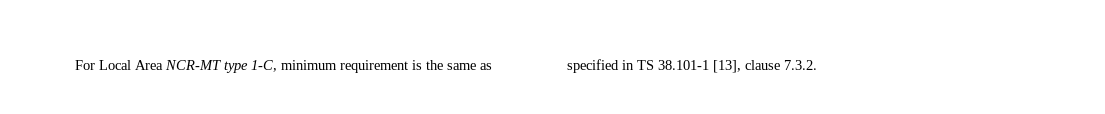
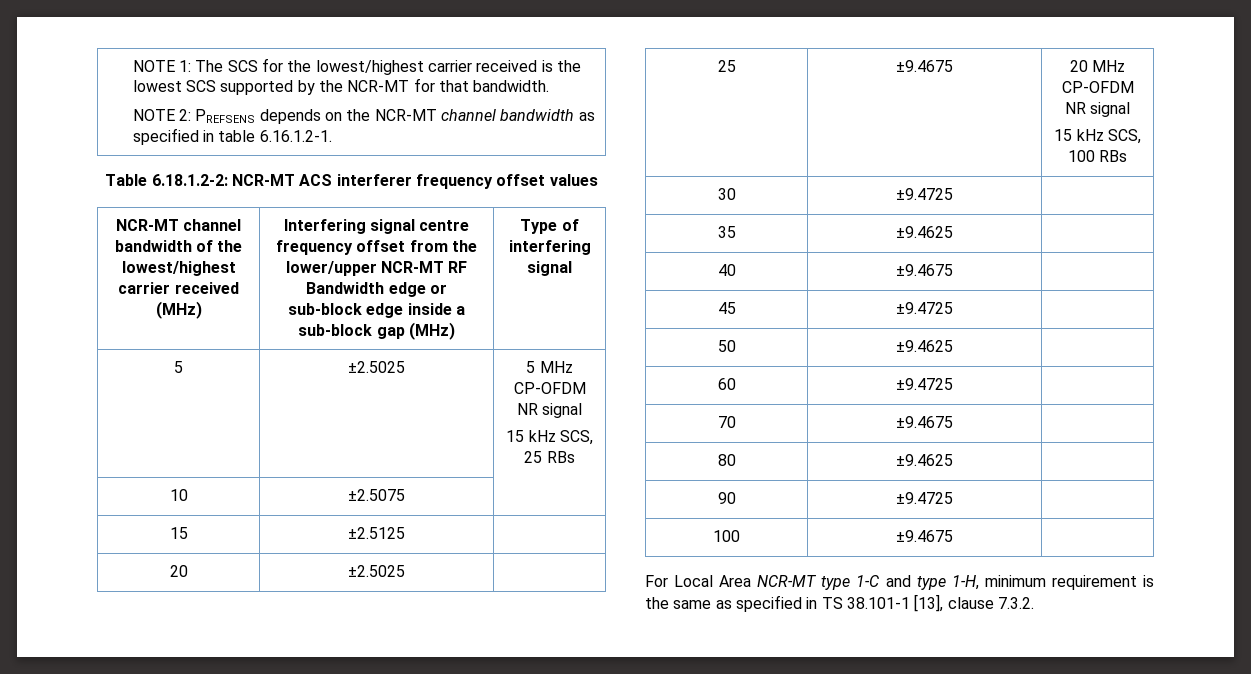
+ NOTE 1: The SCS for the lowest/highest carrier received is the lowest SCS supported by the NCR-MT for that bandwidth.
+ NOTE 2: PREFSENS depends on the NCR-MT channel bandwidth as specified in table 6.16.1.2-1.
+ Table 6.18.1.2-2: NCR-MT ACS interferer frequency offset values
+ NCR-MT channel bandwidth of the lowest/highest carrier received (MHz) | Interfering signal centre frequency offset from the lower/upper NCR-MT RF Bandwidth edge or sub-block edge inside a sub-block gap (MHz) | Type of interfering signal
+ 5 | ±2.5025 | 5 MHz CP-OFDM NR signal
+ 15 kHz SCS, 25 RBs
+ 10 | ±2.5075 |
+ 15 | ±2.5125 |
+ 20 | ±2.5025 |
+ 25 | ±9.4675 | 20 MHz CP-OFDM NR signal
+ 15 kHz SCS, 100 RBs
+ 30 | ±9.4725 |
+ 35 | ±9.4625 |
+ 40 | ±9.4675 |
+ 45 | ±9.4725 |
+ 50 | ±9.4625 |
+ 60 | ±9.4725 |
+ 70 | ±9.4675 |
+ 80 | ±9.4625 |
+ 90 | ±9.4725 |
+ 100 | ±9.4675 |
- For Local Area NCR-MT type 1-C, minimum requirement is the same as specified in TS 38.101-1 [13], clause 7.3.2.
+ For Local Area NCR-MT type 1-C and type 1-H, minimum requirement is the same as specified in TS 38.101-1 [13], clause 7.3.2.

